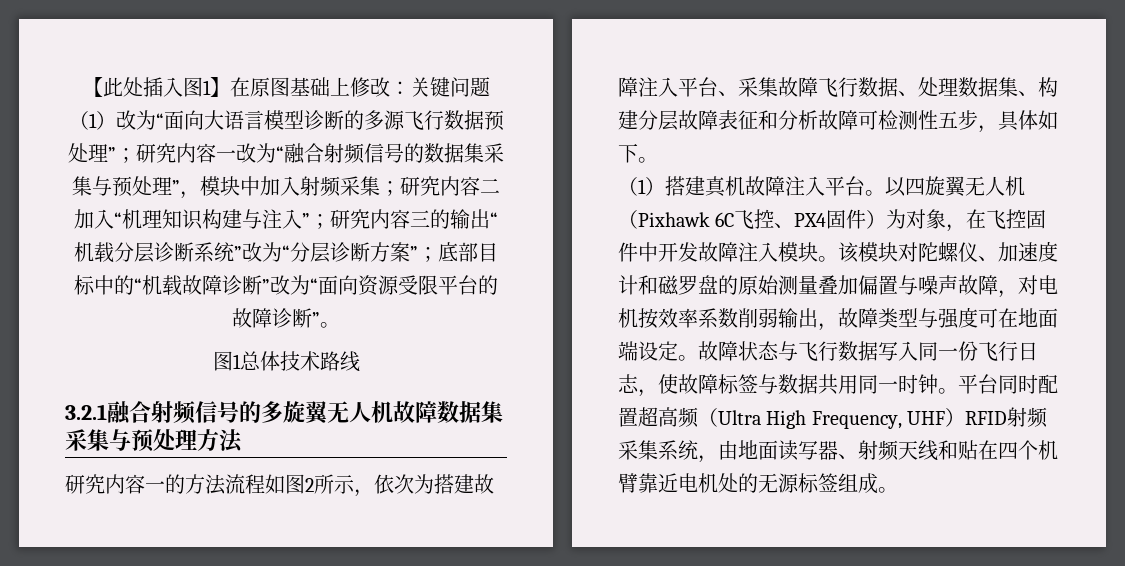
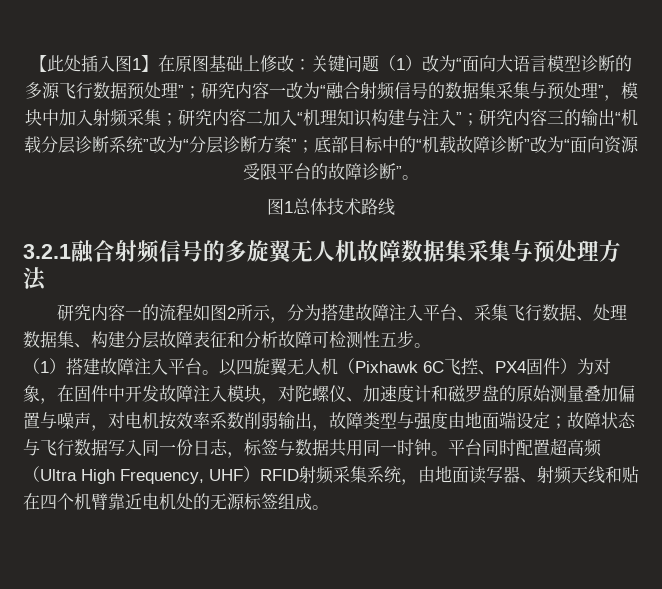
- 研究内容一的方法流程如图2所示，依次为搭建故障注入平台、采集故障飞行数据、处理数据集、构建分层故障表征和分析故障可检测性五步，具体如下。
+ 研究内容一的流程如图2所示，分为搭建故障注入平台、采集飞行数据、处理数据集、构建分层故障表征和分析故障可检测性五步。
- （1）搭建真机故障注入平台。
+ （1）搭建故障注入平台。
- 以四旋翼无人机（Pixhawk 6C飞控、PX4固件）为对象，在飞控固件中开发故障注入模块。该模块对陀螺仪、加速度计和磁罗盘的原始测量叠加偏置与噪声故障，对电机按效率系数削弱输出，故障类型与强度可在地面端设定。故障状态与飞行数据写入同一份飞行日志，使故障标签与数据共用同一时钟。
+ 以四旋翼无人机（Pixhawk 6C飞控、PX4固件）为对象，在固件中开发故障注入模块，对陀螺仪、加速度计和磁罗盘的原始测量叠加偏置与噪声，对电机按效率系数削弱输出，故障类型与强度由地面端设定；故障状态与飞行数据写入同一份日志，标签与数据共用同一时钟。

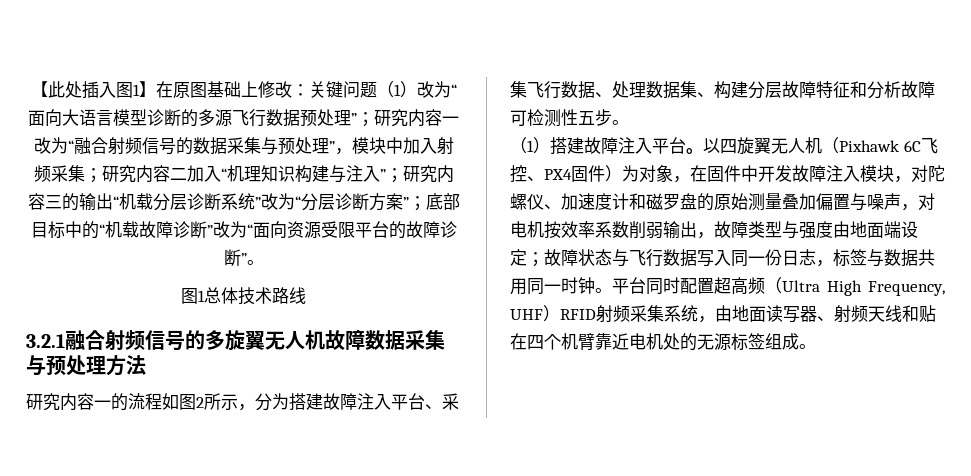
- 研究内容一改为“融合射频信号的数据集采集与预处理”，模块中加入射频采集；
+ 研究内容一改为“融合射频信号的数据采集与预处理”，模块中加入射频采集；
- 3.2.1融合射频信号的多旋翼无人机故障数据集采集与预处理方法
+ 3.2.1融合射频信号的多旋翼无人机故障数据采集与预处理方法
- 研究内容一的流程如图2所示，分为搭建故障注入平台、采集飞行数据、处理数据集、构建分层故障表征和分析故障可检测性五步。
+ 研究内容一的流程如图2所示，分为搭建故障注入平台、采集飞行数据、处理数据集、构建分层故障特征和分析故障可检测性五步。

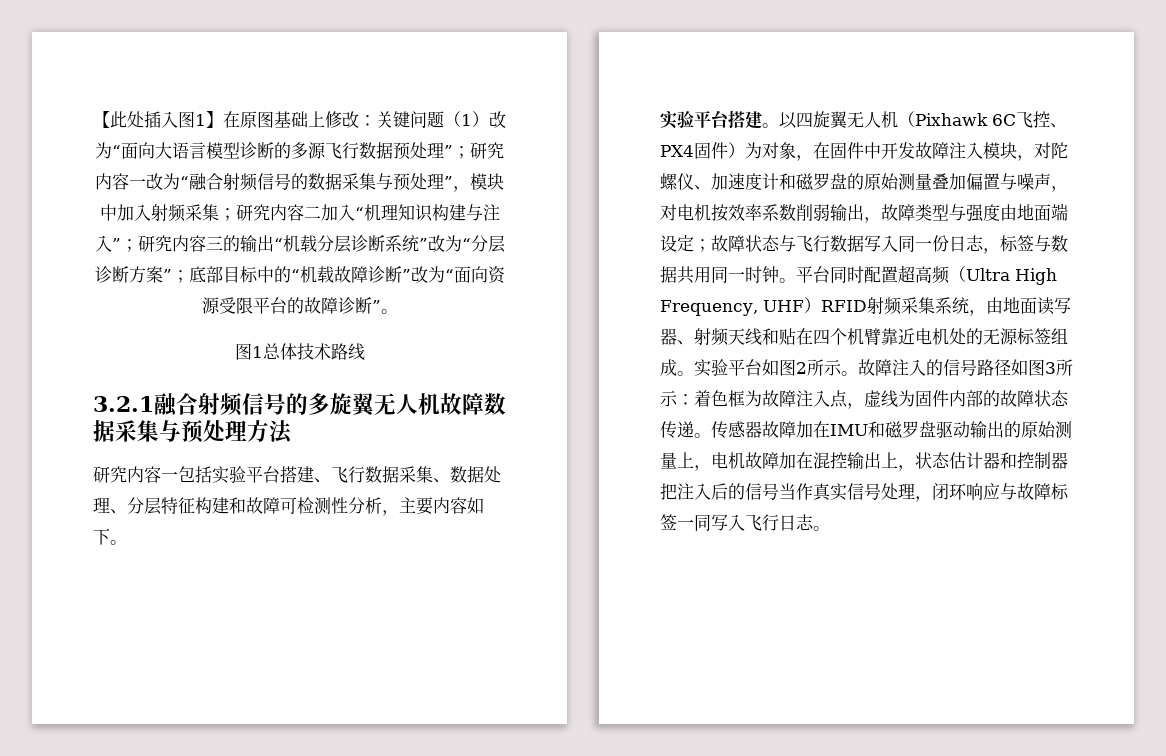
- 研究内容一的流程如图2所示，分为搭建故障注入平台、采集飞行数据、处理数据集、构建分层故障特征和分析故障可检测性五步。
- （1）搭建故障注入平台。
+ 研究内容一包括实验平台搭建、飞行数据采集、数据处理、分层特征构建和故障可检测性分析，主要内容如下。
+ 实验平台搭建。
+ 实验平台如图2所示。故障注入的信号路径如图3所示：着色框为故障注入点，虚线为固件内部的故障状态传递。传感器故障加在IMU和磁罗盘驱动输出的原始测量上，电机故障加在混控输出上，状态估计器和控制器把注入后的信号当作真实信号处理，闭环响应与故障标签一同写入飞行日志。

